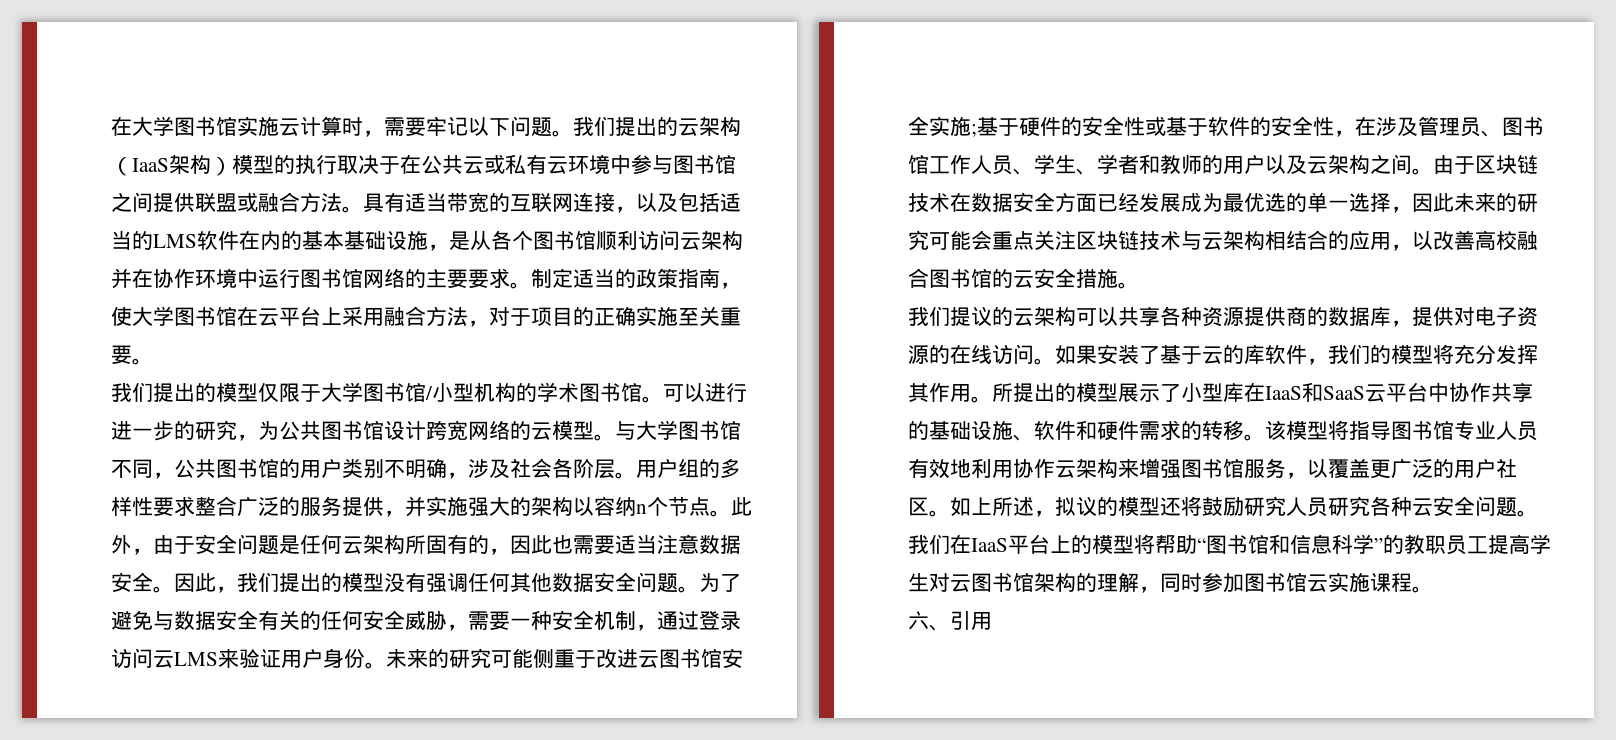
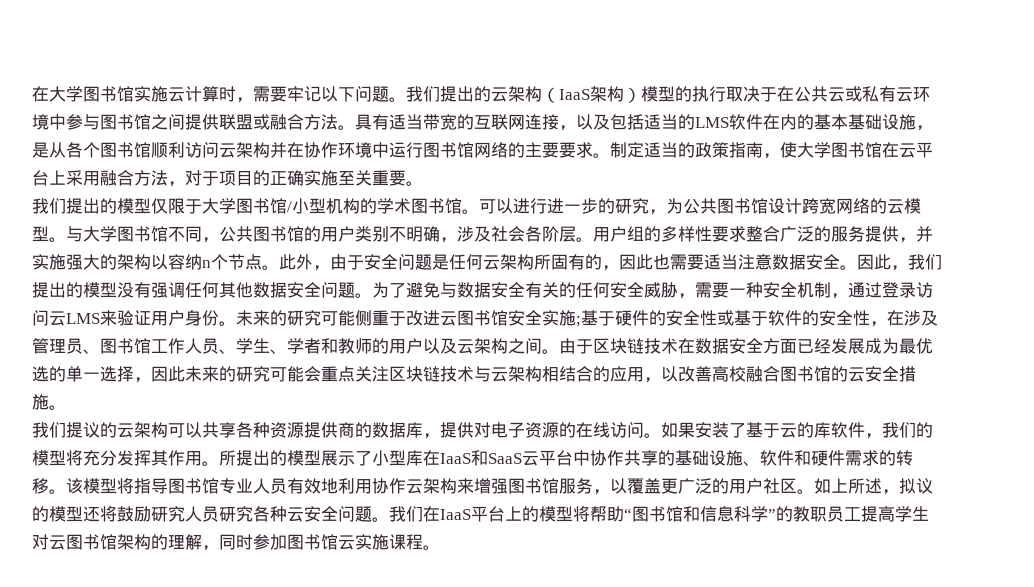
- 六、引用

